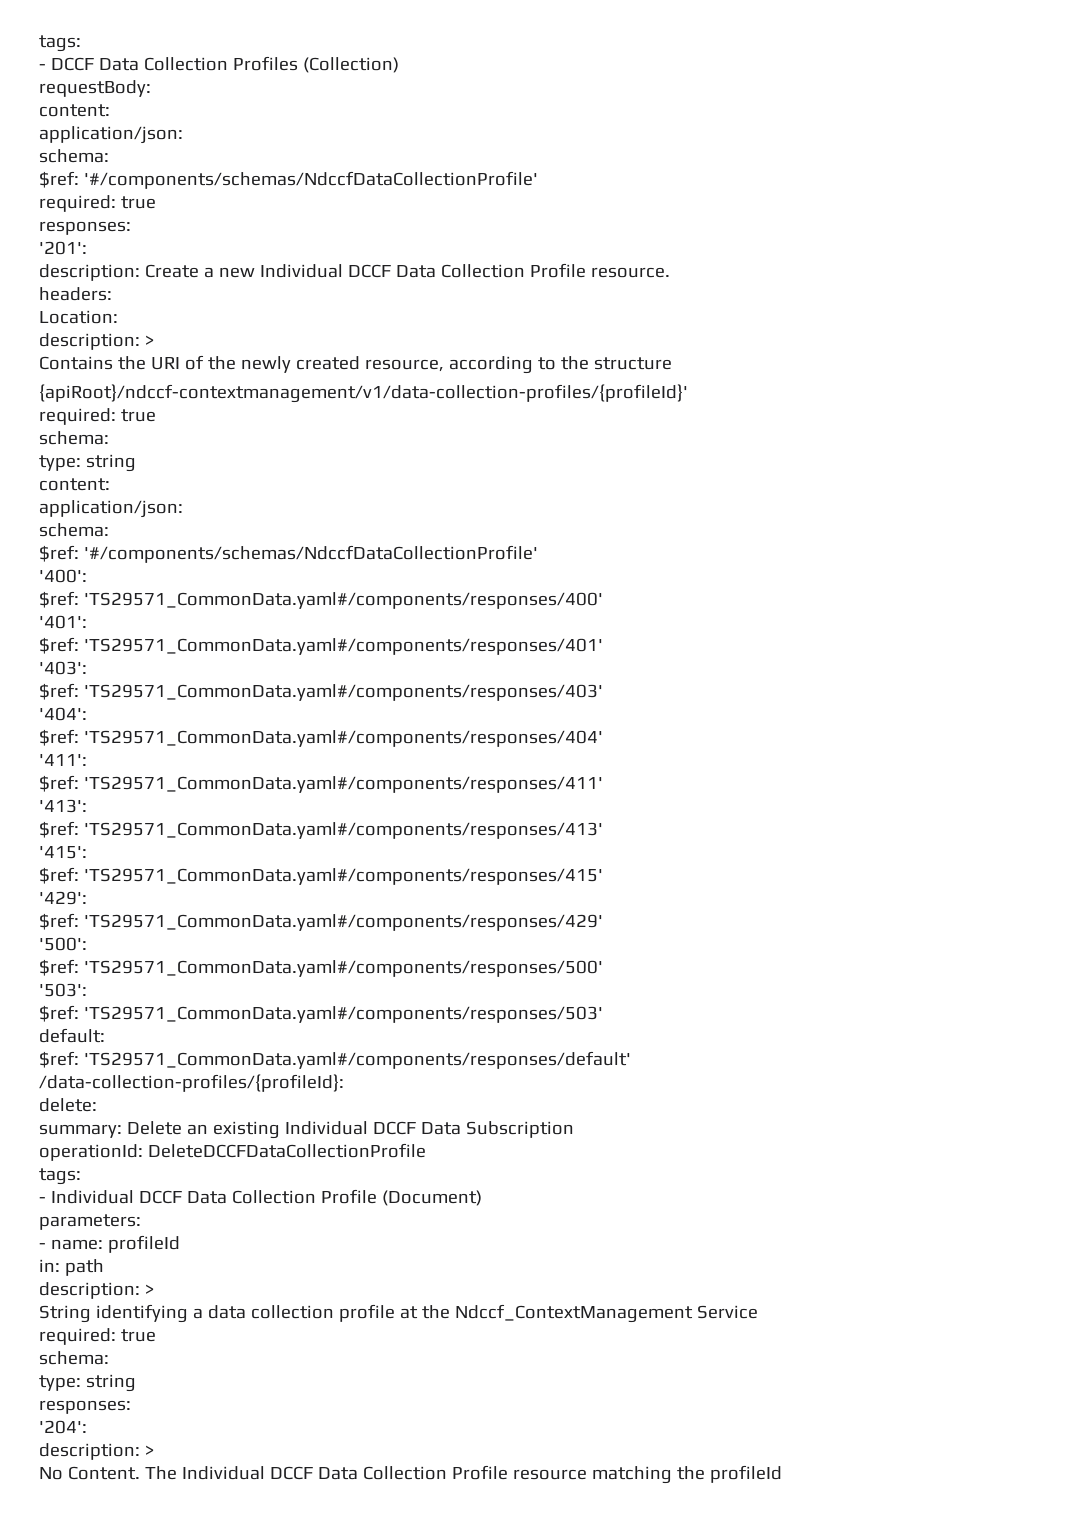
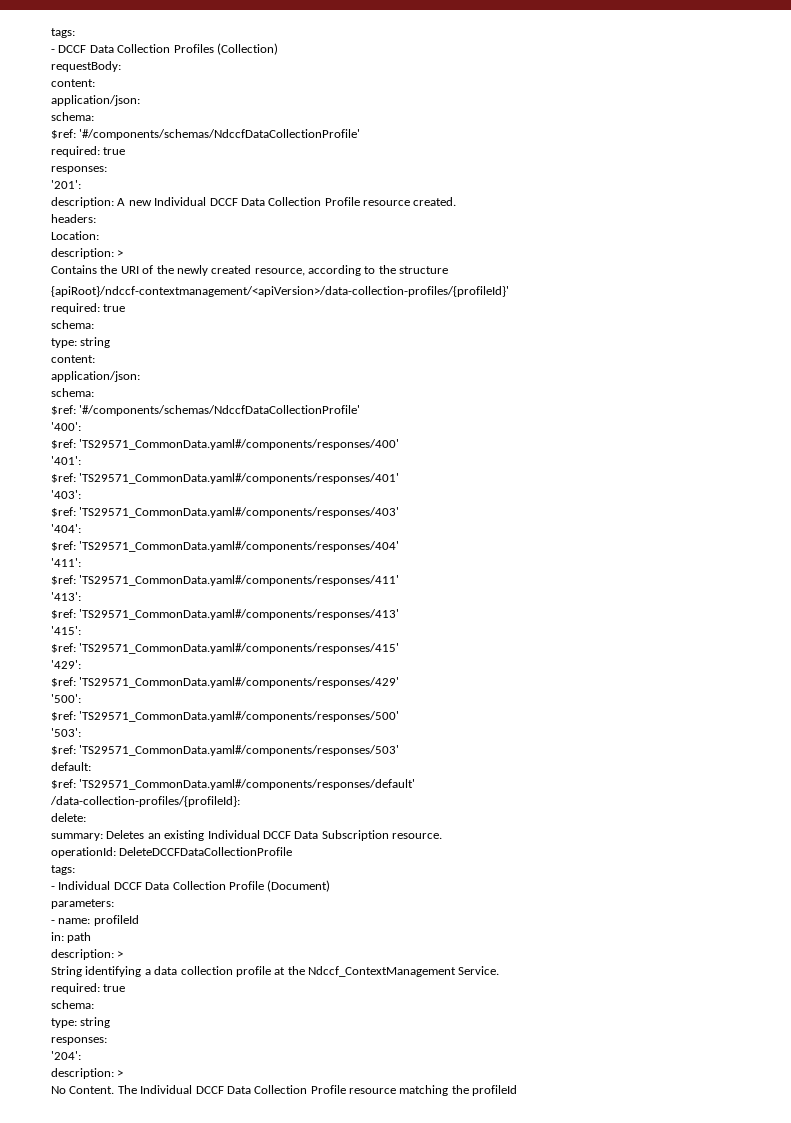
- description: Create a new Individual DCCF Data Collection Profile resource.
+ description: A new Individual DCCF Data Collection Profile resource created.
- {apiRoot}/ndccf-contextmanagement/v1/data-collection-profiles/{profileId}'
+ {apiRoot}/ndccf-contextmanagement/<apiVersion>/data-collection-profiles/{profileId}'
- summary: Delete an existing Individual DCCF Data Subscription
+ summary: Deletes an existing Individual DCCF Data Subscription resource.
- String identifying a data collection profile at the Ndccf_ContextManagement Service
+ String identifying a data collection profile at the Ndccf_ContextManagement Service.

